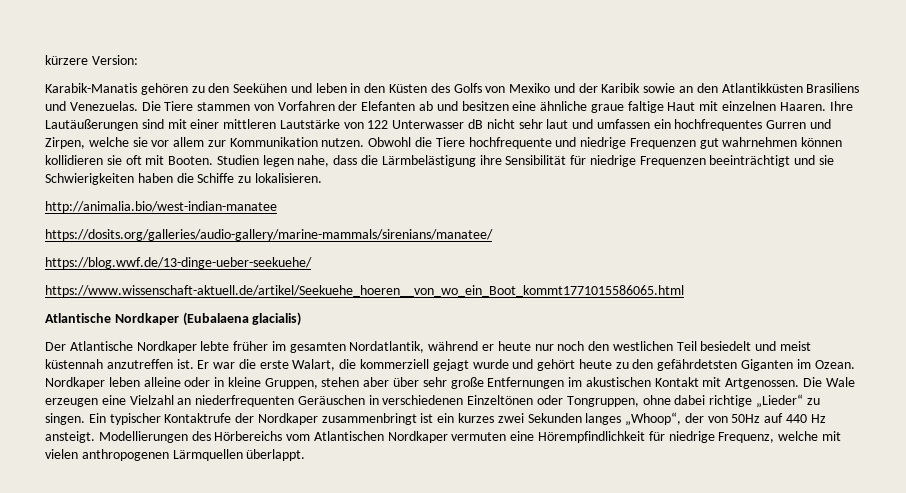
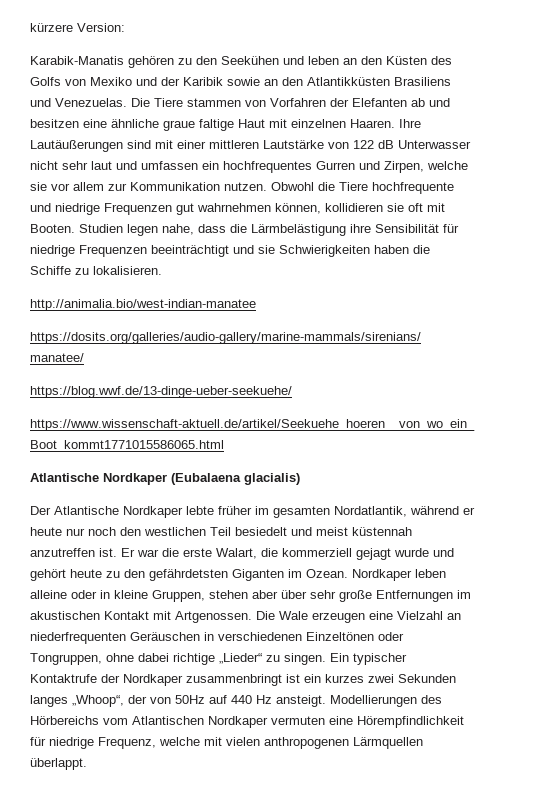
- Karabik-Manatis gehören zu den Seekühen und leben in den Küsten des Golfs von Mexiko und der Karibik sowie an den Atlantikküsten Brasiliens und Venezuelas.
+ Karabik-Manatis gehören zu den Seekühen und leben an den Küsten des Golfs von Mexiko und der Karibik sowie an den Atlantikküsten Brasiliens und Venezuelas.
- Ihre Lautäußerungen sind mit einer mittleren Lautstärke von 122 Unterwasser dB nicht sehr laut und umfassen ein hochfrequentes Gurren und Zirpen, welche sie vor allem zur Kommunikation nutzen.
+ Ihre Lautäußerungen sind mit einer mittleren Lautstärke von 122 dB Unterwasser nicht sehr laut und umfassen ein hochfrequentes Gurren und Zirpen, welche sie vor allem zur Kommunikation nutzen.
- Obwohl die Tiere hochfrequente und niedrige Frequenzen gut wahrnehmen können kollidieren sie oft mit Booten.
+ Obwohl die Tiere hochfrequente und niedrige Frequenzen gut wahrnehmen können, kollidieren sie oft mit Booten.

